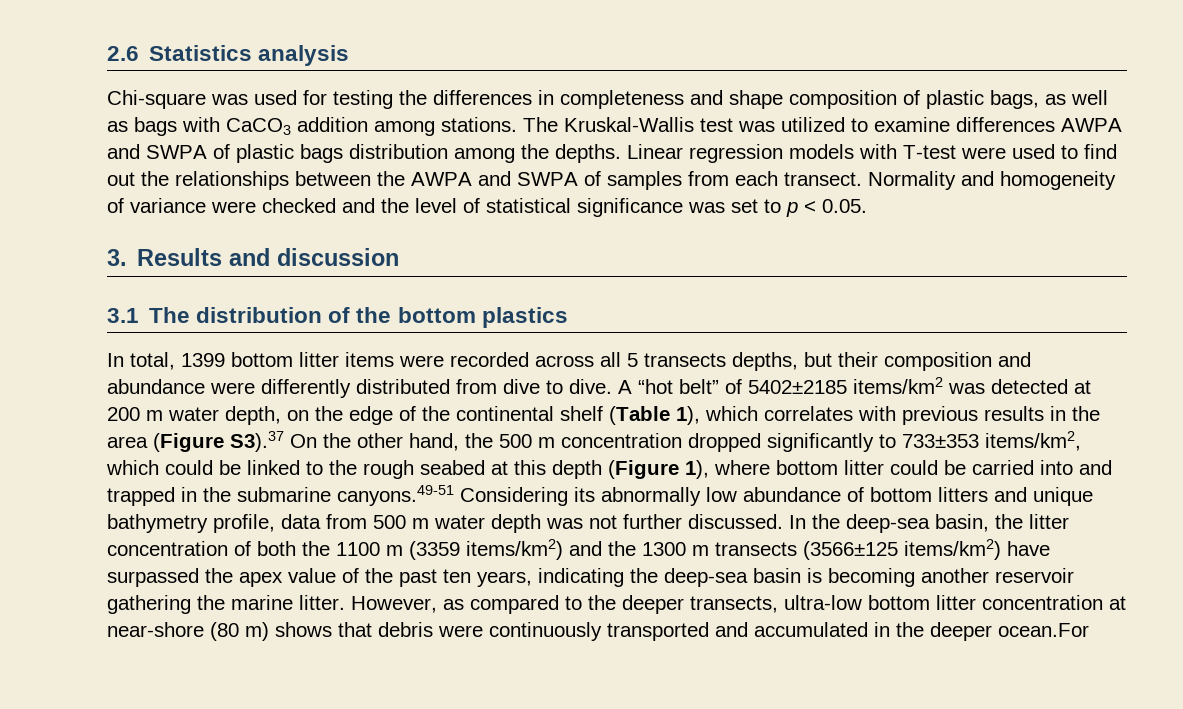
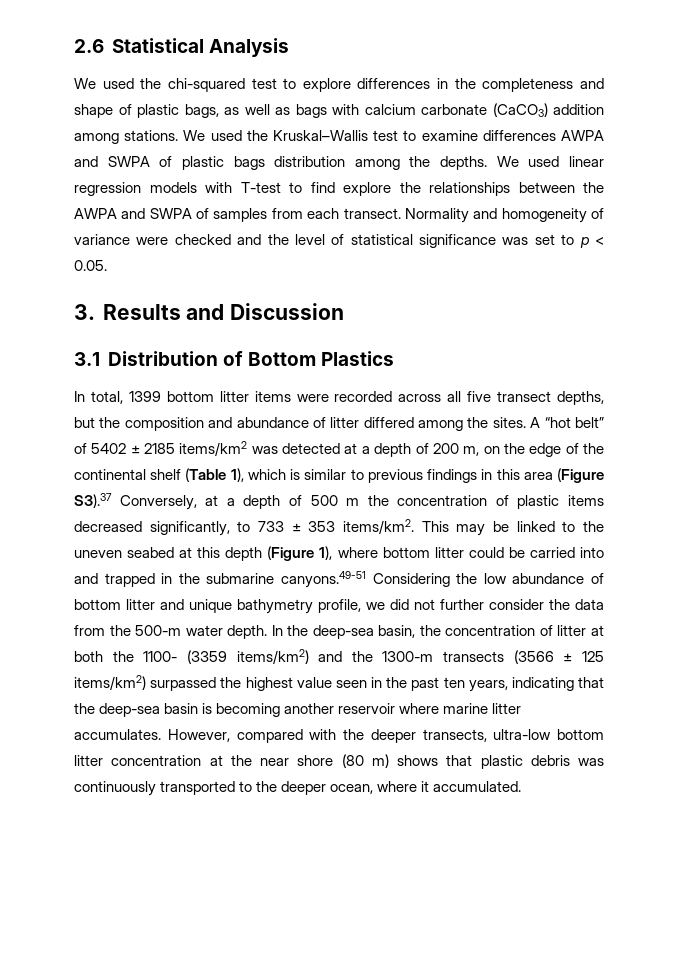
- 2.6 Statistics analysis
- Chi-square was used for testing the differences in completeness and shape composition of plastic bags, as well as bags with CaCO3 addition among stations. The Kruskal-Wallis test was utilized to examine differences AWPA and SWPA of plastic bags distribution among the depths.
+ 2.6 Statistical Analysis
+ We used the chi-squared test to explore differences in the completeness and shape of plastic bags, as well as bags with calcium carbonate (CaCO3) addition among stations. We used the Kruskal–Wallis test to examine differences AWPA and SWPA of plastic bags distribution among the depths.
- Linear regression models with T-test were used to find out the relationships between the AWPA and SWPA of samples from each transect.
+ We used linear regression models with T-test to find explore the relationships between the AWPA and SWPA of samples from each transect.
- 3. Results and discussion
+ 3. Results and Discussion
- 3.1 The distribution of the bottom plastics
+ 3.1 Distribution of Bottom Plastics
- In total, 1399 bottom litter items were recorded across all 5 transects depths, but their composition and abundance were differently distributed from dive to dive.
+ In total, 1399 bottom litter items were recorded across all five transect depths, but the composition and abundance of litter differed among the sites.
- A “hot belt” of 5402±2185 items/km2 was detected at 200 m water depth, on the edge of the continental shelf (Table 1), which correlates with previous results in the area (Figure S3).37 On the other hand, the 500 m concentration dropped significantly to 733±353 items/km2, which could be linked to the rough seabed at this depth (Figure 1), where bottom litter could be carried into and trapped in the submarine canyons.49-51 Considering its abnormally low abundance of bottom litters and unique bathymetry profile, data from 500 m water depth was not further discussed.
+ A “hot belt” of 5402 ± 2185 items/km2 was detected at a depth of 200 m, on the edge of the continental shelf (Table 1), which is similar to previous findings in this area (Figure S3).37 Conversely, at a depth of 500 m the concentration of plastic items decreased significantly, to 733 ± 353 items/km2. This may be linked to the uneven seabed at this depth (Figure 1), where bottom litter could be carried into and trapped in the submarine canyons.49-51 Considering the low abundance of bottom litter and unique bathymetry profile, we did not further consider the data from the 500-m water depth.
- In the deep-sea basin, the litter concentration of both the 1100 m (3359 items/km2) and the 1300 m transects (3566±125 items/km2) have surpassed the apex value of the past ten years, indicating the deep-sea basin is becoming another reservoir gathering the marine litter. However, as compared to the deeper transects, ultra-low bottom litter concentration at near-shore (80 m) shows that debris were continuously transported and accumulated in the deeper ocean.For
+ In the deep-sea basin, the concentration of litter at both the 1100- (3359 items/km2) and the 1300-m transects (3566 ± 125 items/km2) surpassed the highest value seen in the past ten years, indicating that the deep-sea basin is becoming another reservoir where marine litter accumulates. However, compared with the deeper transects, ultra-low bottom litter concentration at the near shore (80 m) shows that plastic debris was continuously transported to the deeper ocean, where it accumulated.

